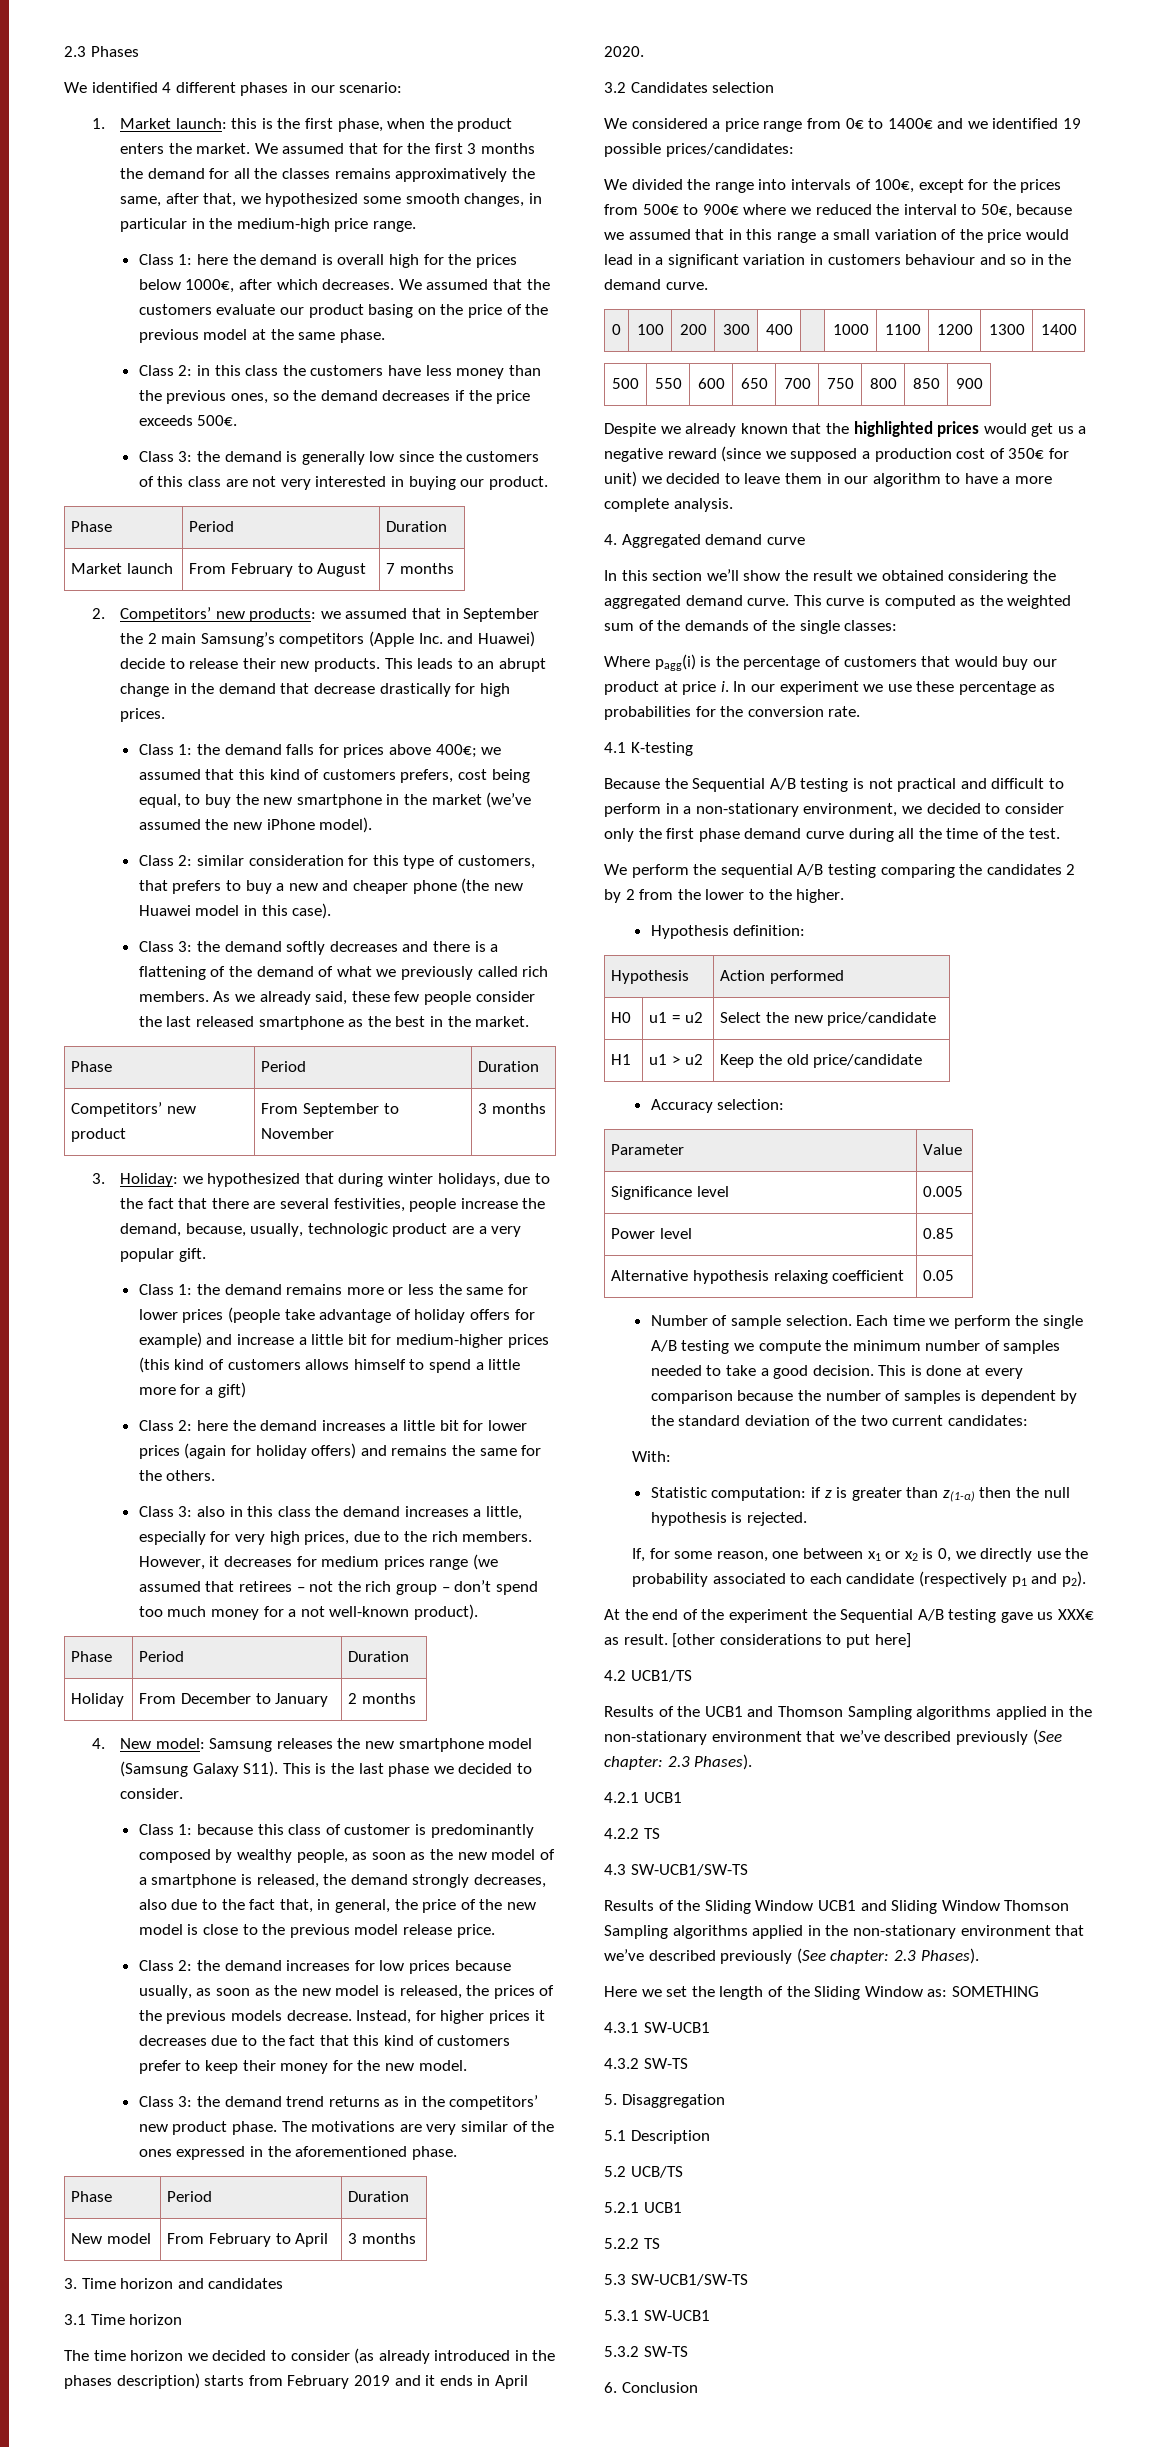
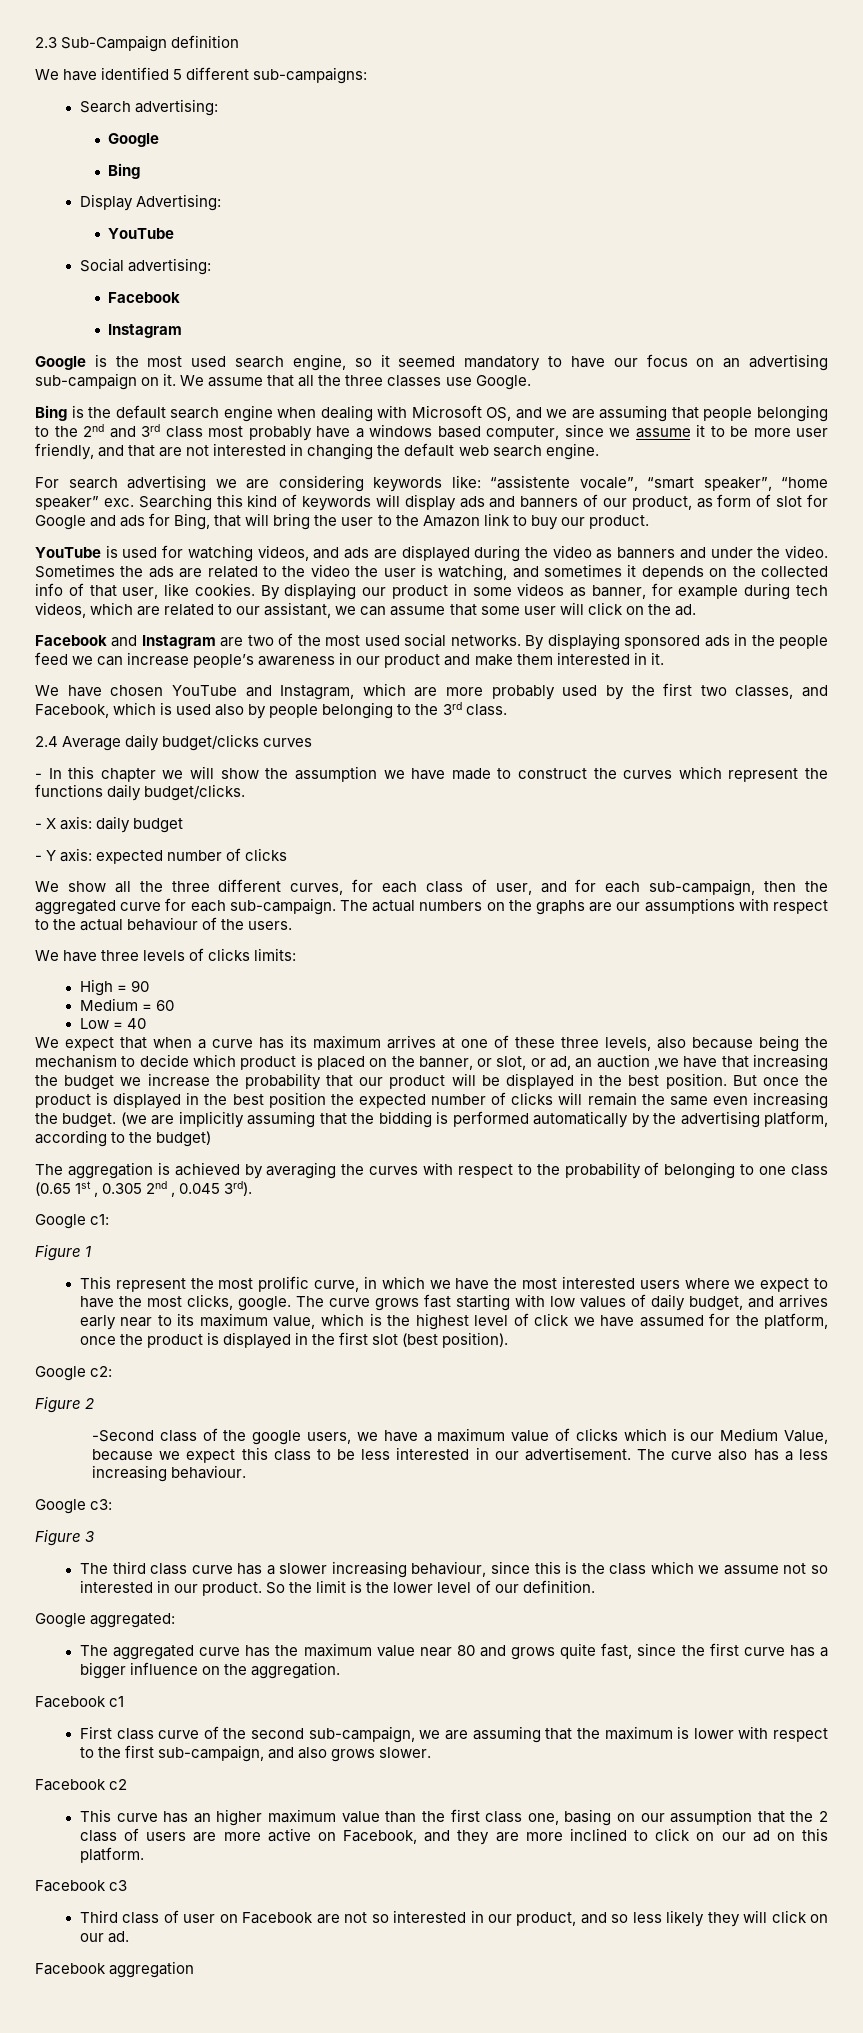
- 2.3 Phases
- We identified 4 different phases in our scenario:
- 1. Market launch: this is the first phase, when the product enters the market. We assumed that for the first 3 months the demand for all the classes remains approximatively the same, after that, we hypothesized some smooth changes, in particular in the medium-high price range.
- Class 1: here the demand is overall high for the prices below 1000€, after which decreases. We assumed that the customers evaluate our product basing on the price of the previous model at the same phase.
- Class 2: in this class the customers have less money than the previous ones, so the demand decreases if the price exceeds 500€.
- Class 3: the demand is generally low since the customers of this class are not very interested in buying our product.
- Phase | Period | Duration
- Market launch | From February to August | 7 months
- 2. Competitors’ new products: we assumed that in September the 2 main Samsung’s competitors (Apple Inc. and Huawei) decide to release their new products. This leads to an abrupt change in the demand that decrease drastically for high prices.
- Class 1: the demand falls for prices above 400€; we assumed that this kind of customers prefers, cost being equal, to buy the new smartphone in the market (we’ve assumed the new iPhone model).
- Class 2: similar consideration for this type of customers, that prefers to buy a new and cheaper phone (the new Huawei model in this case).
- Class 3: the demand softly decreases and there is a flattening of the demand of what we previously called rich members. As we already said, these few people consider the last released smartphone as the best in the market.
- Phase | Period | Duration
- Competitors’ new product | From September to November | 3 months
- 3. Holiday: we hypothesized that during winter holidays, due to the fact that there are several festivities, people increase the demand, because, usually, technologic product are a very popular gift.
- Class 1: the demand remains more or less the same for lower prices (people take advantage of holiday offers for example) and increase a little bit for medium-higher prices (this kind of customers allows himself to spend a little more for a gift)
- Class 2: here the demand increases a little bit for lower prices (again for holiday offers) and remains the same for the others.
- Class 3: also in this class the demand increases a little, especially for very high prices, due to the rich members. However, it decreases for medium prices range (we assumed that retirees – not the rich group – don’t spend too much money for a not well-known product).
- Phase | Period | Duration
- Holiday | From December to January | 2 months
- 4. New model: Samsung releases the new smartphone model (Samsung Galaxy S11). This is the last phase we decided to consider.
- Class 1: because this class of customer is predominantly composed by wealthy people, as soon as the new model of a smartphone is released, the demand strongly decreases, also due to the fact that, in general, the price of the new model is close to the previous model release price.
- Class 2: the demand increases for low prices because usually, as soon as the new model is released, the prices of the previous models decrease. Instead, for higher prices it decreases due to the fact that this kind of customers prefer to keep their money for the new model.
- Class 3: the demand trend returns as in the competitors’ new product phase. The motivations are very similar of the ones expressed in the aforementioned phase.
- Phase | Period | Duration
- New model | From February to April | 3 months
- 3. Time horizon and candidates
- 3.1 Time horizon
- The time horizon we decided to consider (as already introduced in the phases description) starts from February 2019 and it ends in April 2020.
- 3.2 Candidates selection
- We considered a price range from 0€ to 1400€ and we identified 19 possible prices/candidates:
- We divided the range into intervals of 100€, except for the prices from 500€ to 900€ where we reduced the interval to 50€, because we assumed that in this range a small variation of the price would lead in a significant variation in customers behaviour and so in the demand curve.
- 0 | 100 | 200 | 300 | 400 | | 1000 | 1100 | 1200 | 1300 | 1400
- 500 | 550 | 600 | 650 | 700 | 750 | 800 | 850 | 900
- Despite we already known that the highlighted prices would get us a negative reward (since we supposed a production cost of 350€ for unit) we decided to leave them in our algorithm to have a more complete analysis.
- 4. Aggregated demand curve
- In this section we’ll show the result we obtained considering the aggregated demand curve. This curve is computed as the weighted sum of the demands of the single classes:
- Where pagg(i) is the percentage of customers that would buy our product at price i. In our experiment we use these percentage as probabilities for the conversion rate.
- 4.1 K-testing
- Because the Sequential A/B testing is not practical and difficult to perform in a non-stationary environment, we decided to consider only the first phase demand curve during all the time of the test.
- We perform the sequential A/B testing comparing the candidates 2 by 2 from the lower to the higher.
- Hypothesis definition:
- Hypothesis | Action performed
- H0 | u1 = u2 | Select the new price/candidate
- H1 | u1 > u2 | Keep the old price/candidate
- Accuracy selection:
- Parameter | Value
- Significance level | 0.005
- Power level | 0.85
- Alternative hypothesis relaxing coefficient | 0.05
- Number of sample selection. Each time we perform the single A/B testing we compute the minimum number of samples needed to take a good decision. This is done at every comparison because the number of samples is dependent by the standard deviation of the two current candidates:
- With:
- Statistic computation: if z is greater than z(1-α) then the null hypothesis is rejected.
- If, for some reason, one between x1 or x2 is 0, we directly use the probability associated to each candidate (respectively p1 and p2).
- At the end of the experiment the Sequential A/B testing gave us XXX€ as result. [other considerations to put here]
- 4.2 UCB1/TS
- Results of the UCB1 and Thomson Sampling algorithms applied in the non-stationary environment that we’ve described previously (See chapter: 2.3 Phases).
- 4.2.1 UCB1
- 4.2.2 TS
- 4.3 SW-UCB1/SW-TS
- Results of the Sliding Window UCB1 and Sliding Window Thomson Sampling algorithms applied in the non-stationary environment that we’ve described previously (See chapter: 2.3 Phases).
- Here we set the length of the Sliding Window as: SOMETHING
- 4.3.1 SW-UCB1
- 4.3.2 SW-TS
- 5. Disaggregation
- 5.1 Description
- 5.2 UCB/TS
- 5.2.1 UCB1
- 5.2.2 TS
- 5.3 SW-UCB1/SW-TS
- 5.3.1 SW-UCB1
- 5.3.2 SW-TS
- 6. Conclusion
+ 2.3 Sub-Campaign definition
+ We have identified 5 different sub-campaigns:
+ Search advertising:
+ Google
+ Bing
+ Display Advertising:
+ YouTube
+ Social advertising:
+ Facebook
+ Instagram
+ Google is the most used search engine, so it seemed mandatory to have our focus on an advertising sub-campaign on it. We assume that all the three classes use Google.
+ Bing is the default search engine when dealing with Microsoft OS, and we are assuming that people belonging to the 2nd and 3rd class most probably have a windows based computer, since we assume it to be more user friendly, and that are not interested in changing the default web search engine.
+ For search advertising we are considering keywords like: “assistente vocale”, “smart speaker”, “home speaker” exc. Searching this kind of keywords will display ads and banners of our product, as form of slot for Google and ads for Bing, that will bring the user to the Amazon link to buy our product.
+ YouTube is used for watching videos, and ads are displayed during the video as banners and under the video. Sometimes the ads are related to the video the user is watching, and sometimes it depends on the collected info of that user, like cookies. By displaying our product in some videos as banner, for example during tech videos, which are related to our assistant, we can assume that some user will click on the ad.
+ Facebook and Instagram are two of the most used social networks. By displaying sponsored ads in the people feed we can increase people’s awareness in our product and make them interested in it.
+ We have chosen YouTube and Instagram, which are more probably used by the first two classes, and Facebook, which is used also by people belonging to the 3rd class.
+ 2.4 Average daily budget/clicks curves
+ - In this chapter we will show the assumption we have made to construct the curves which represent the functions daily budget/clicks.
+ - X axis: daily budget
+ - Y axis: expected number of clicks
+ We show all the three different curves, for each class of user, and for each sub-campaign, then the aggregated curve for each sub-campaign. The actual numbers on the graphs are our assumptions with respect to the actual behaviour of the users.
+ We have three levels of clicks limits:
+ High = 90
+ Medium = 60
+ Low = 40
+ We expect that when a curve has its maximum arrives at one of these three levels, also because being the mechanism to decide which product is placed on the banner, or slot, or ad, an auction ,we have that increasing the budget we increase the probability that our product will be displayed in the best position. But once the product is displayed in the best position the expected number of clicks will remain the same even increasing the budget. (we are implicitly assuming that the bidding is performed automatically by the advertising platform, according to the budget)
+ The aggregation is achieved by averaging the curves with respect to the probability of belonging to one class (0.65 1st , 0.305 2nd , 0.045 3rd).
+ Google c1:
+ Figure 1
+ This represent the most prolific curve, in which we have the most interested users where we expect to have the most clicks, google. The curve grows fast starting with low values of daily budget, and arrives early near to its maximum value, which is the highest level of click we have assumed for the platform, once the product is displayed in the first slot (best position).
+ Google c2:
+ Figure 2
+ -Second class of the google users, we have a maximum value of clicks which is our Medium Value, because we expect this class to be less interested in our advertisement. The curve also has a less increasing behaviour.
+ Google c3:
+ Figure 3
+ The third class curve has a slower increasing behaviour, since this is the class which we assume not so interested in our product. So the limit is the lower level of our definition.
+ Google aggregated:
+ The aggregated curve has the maximum value near 80 and grows quite fast, since the first curve has a bigger influence on the aggregation.
+ Facebook c1
+ First class curve of the second sub-campaign, we are assuming that the maximum is lower with respect to the first sub-campaign, and also grows slower.
+ Facebook c2
+ This curve has an higher maximum value than the first class one, basing on our assumption that the 2 class of users are more active on Facebook, and they are more inclined to click on our ad on this platform.
+ Facebook c3
+ Third class of user on Facebook are not so interested in our product, and so less likely they will click on our ad.
+ Facebook aggregation

